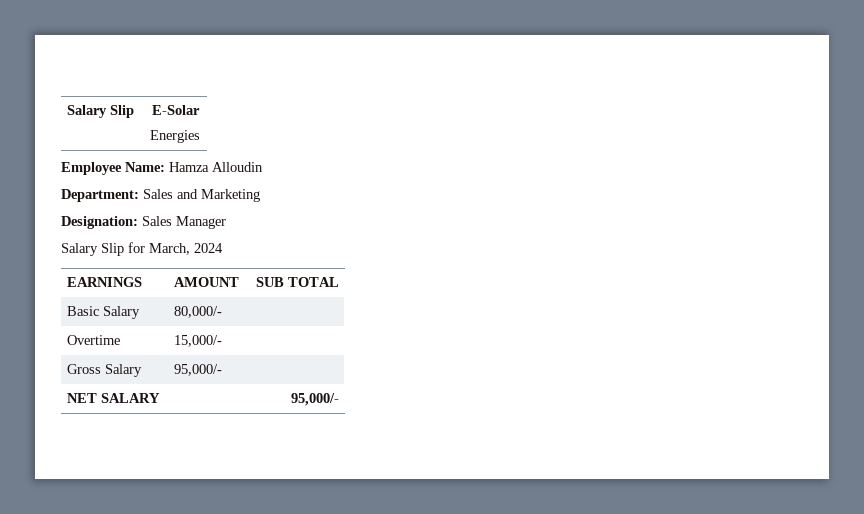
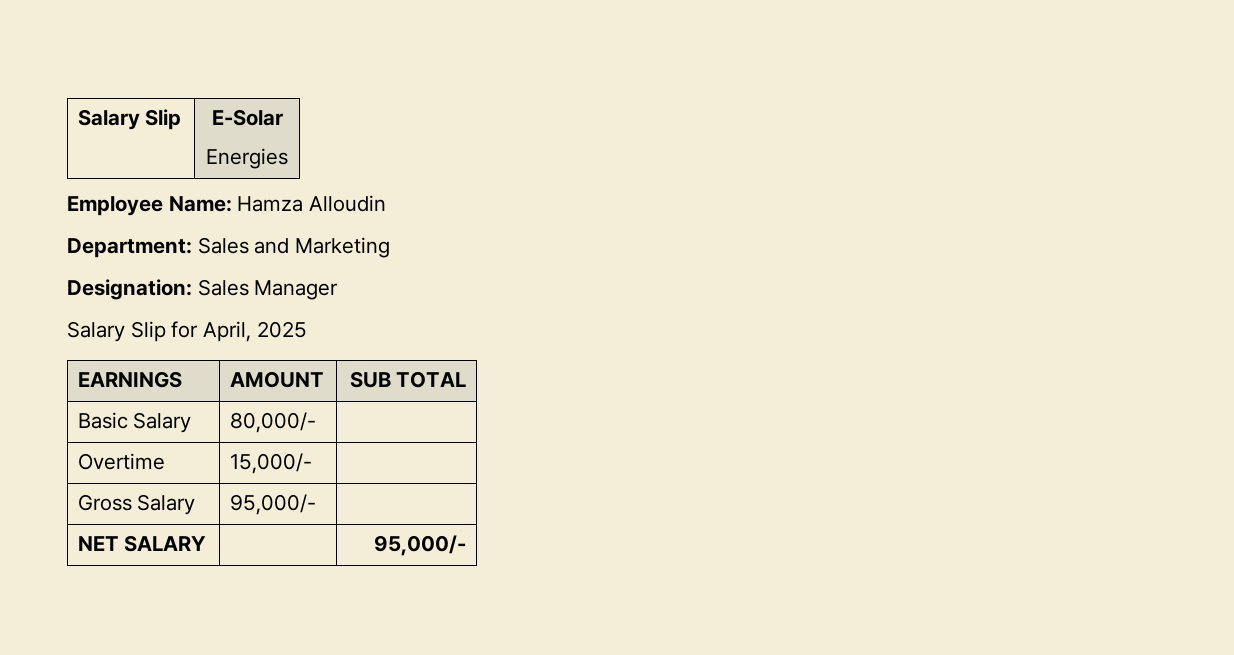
- Salary Slip for March, 2024
+ Salary Slip for April, 2025

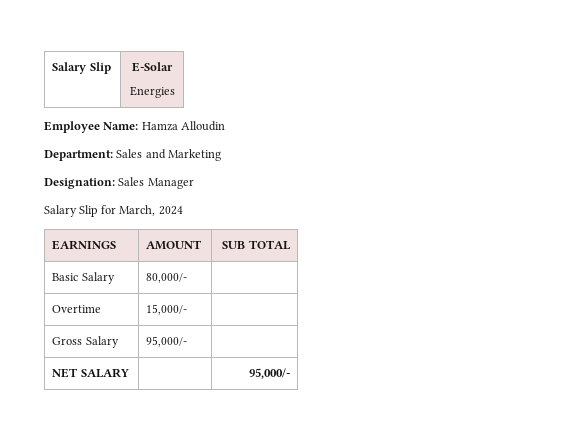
- Salary Slip for April, 2025
+ Salary Slip for March, 2024

